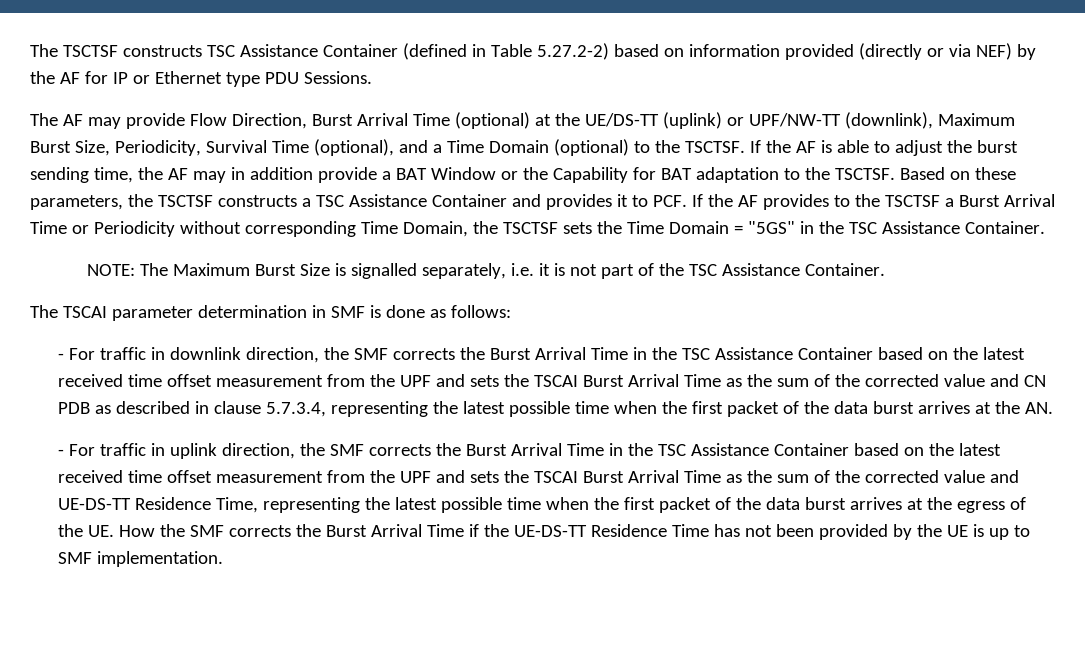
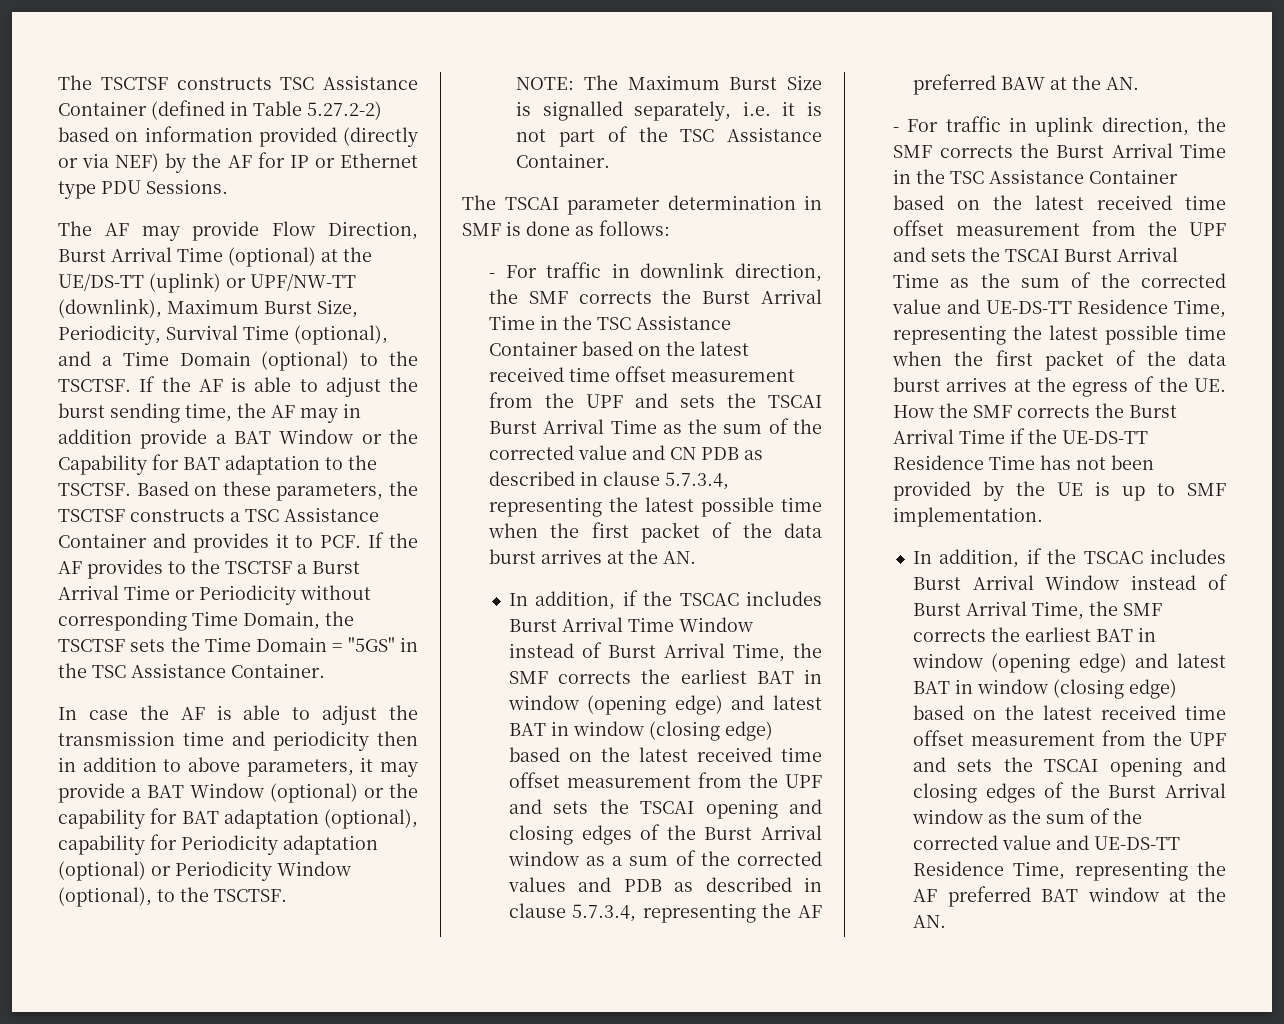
+ In case the AF is able to adjust the transmission time and periodicity then in addition to above parameters, it may provide a BAT Window (optional) or the capability for BAT adaptation (optional), capability for Periodicity adaptation (optional) or Periodicity Window (optional), to the TSCTSF.
+ In addition, if the TSCAC includes Burst Arrival Time Window instead of Burst Arrival Time, the SMF corrects the earliest BAT in window (opening edge) and latest BAT in window (closing edge) based on the latest received time offset measurement from the UPF and sets the TSCAI opening and closing edges of the Burst Arrival window as a sum of the corrected values and PDB as described in clause 5.7.3.4, representing the AF preferred BAW at the AN.
+ In addition, if the TSCAC includes Burst Arrival Window instead of Burst Arrival Time, the SMF corrects the earliest BAT in window (opening edge) and latest BAT in window (closing edge) based on the latest received time offset measurement from the UPF and sets the TSCAI opening and closing edges of the Burst Arrival window as the sum of the corrected value and UE-DS-TT Residence Time, representing the AF preferred BAT window at the AN.

